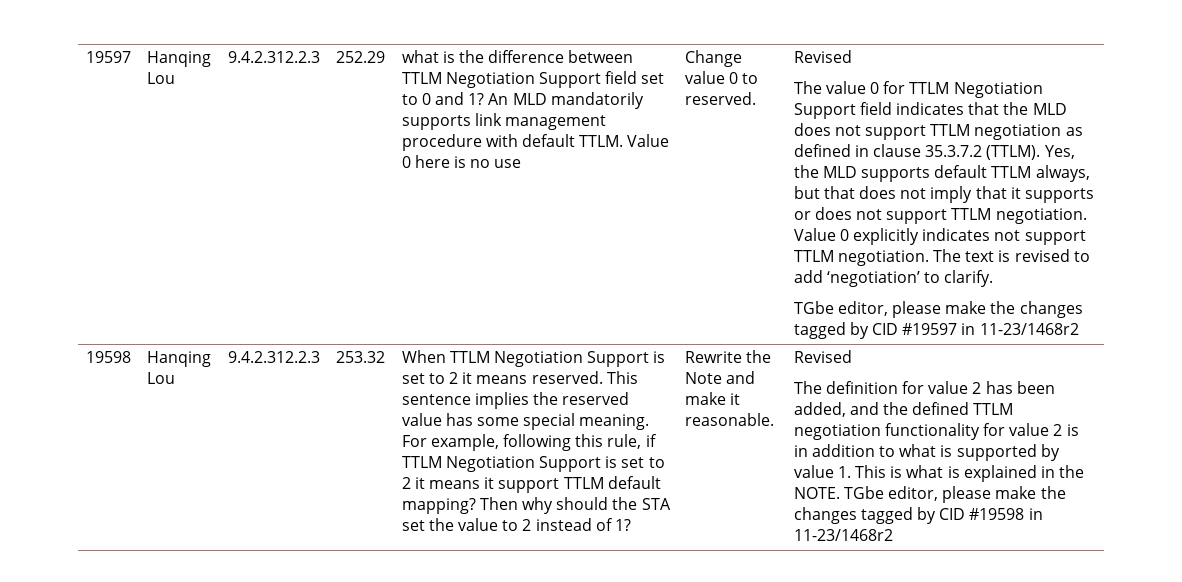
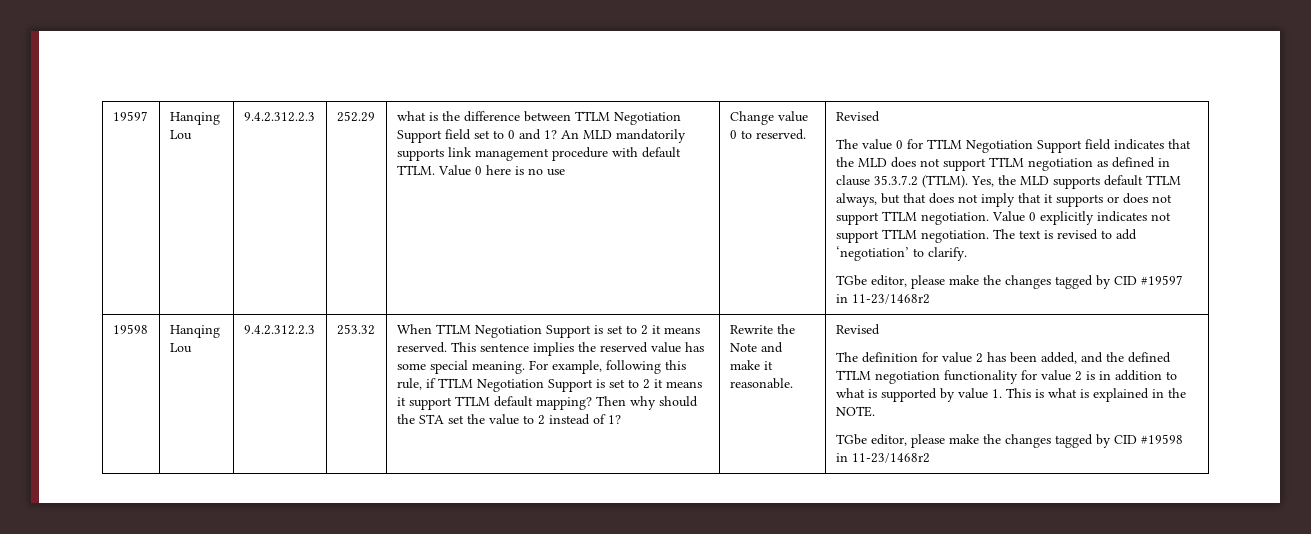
- The definition for value 2 has been added, and the defined TTLM negotiation functionality for value 2 is in addition to what is supported by value 1. This is what is explained in the NOTE. TGbe editor, please make the changes tagged by CID #19598 in 11-23/1468r2
+ The definition for value 2 has been added, and the defined TTLM negotiation functionality for value 2 is in addition to what is supported by value 1. This is what is explained in the NOTE.
+ TGbe editor, please make the changes tagged by CID #19598 in 11-23/1468r2

